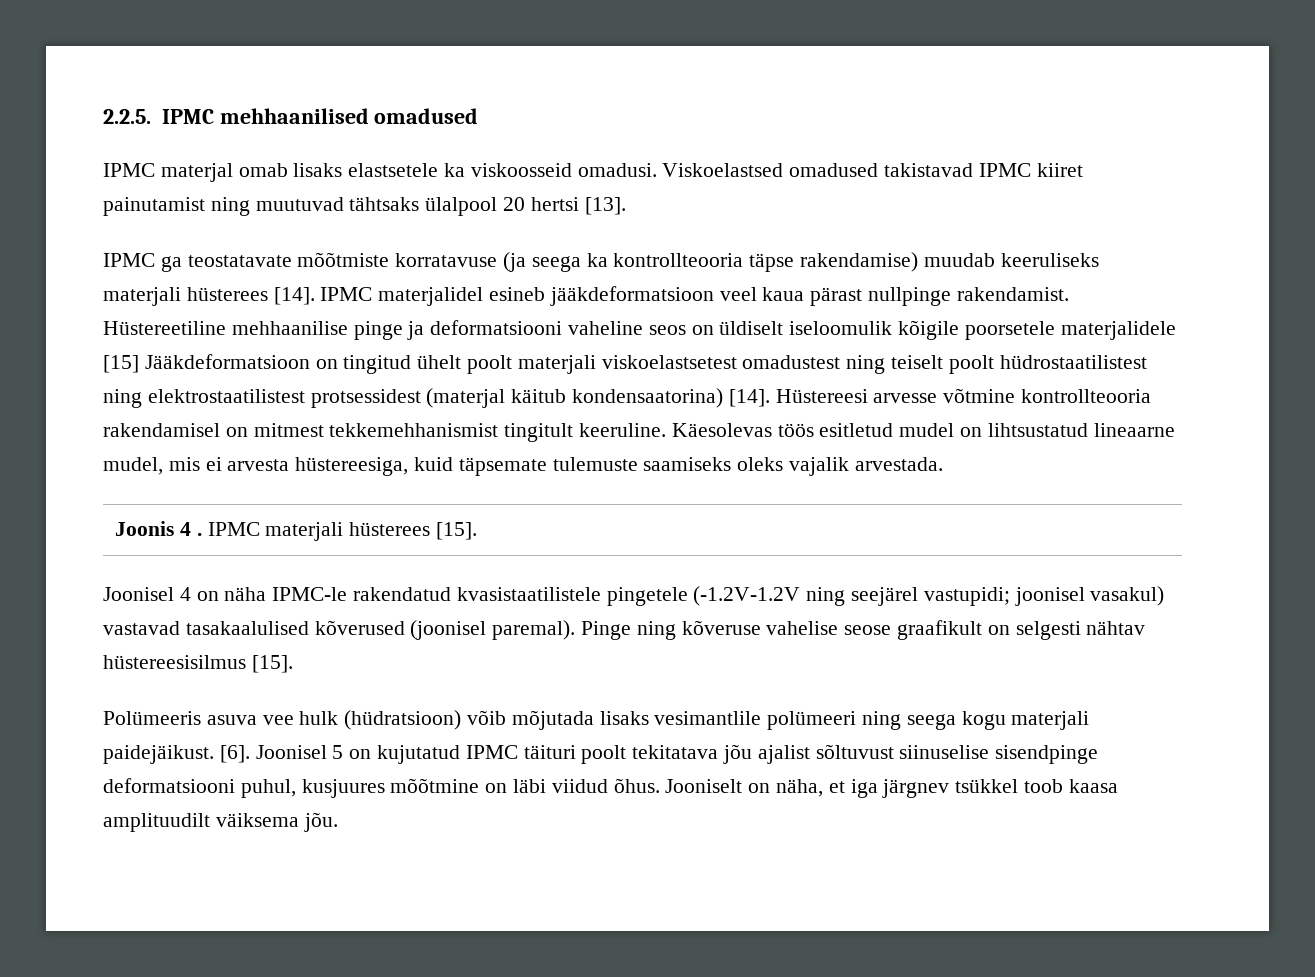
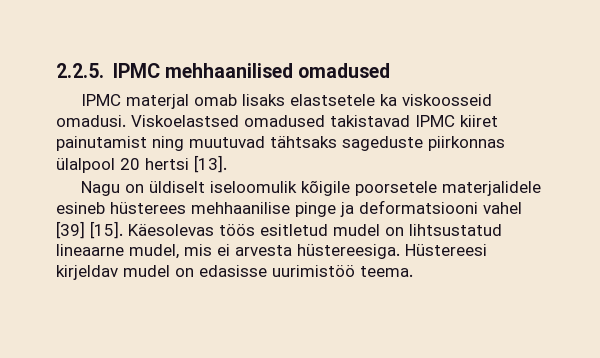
- Viskoelastsed omadused takistavad IPMC kiiret painutamist ning muutuvad tähtsaks ülalpool 20 hertsi [13].
+ Viskoelastsed omadused takistavad IPMC kiiret painutamist ning muutuvad tähtsaks sageduste piirkonnas ülalpool 20 hertsi [13].
- IPMC ga teostatavate mõõtmiste korratavuse (ja seega ka kontrollteooria täpse rakendamise) muudab keeruliseks materjali hüsterees [14]. IPMC materjalidel esineb jääkdeformatsioon veel kaua pärast nullpinge rakendamist. Hüstereetiline mehhaanilise pinge ja deformatsiooni vaheline seos on üldiselt iseloomulik kõigile poorsetele materjalidele [15] Jääkdeformatsioon on tingitud ühelt poolt materjali viskoelastsetest omadustest ning teiselt poolt hüdrostaatilistest ning elektrostaatilistest protsessidest (materjal käitub kondensaatorina) [14]. Hüstereesi arvesse võtmine kontrollteooria rakendamisel on mitmest tekkemehhanismist tingitult keeruline.
+ Nagu on üldiselt iseloomulik kõigile poorsetele materjalidele esineb hüsterees mehhaanilise pinge ja deformatsiooni vahel [39] [15].
- Käesolevas töös esitletud mudel on lihtsustatud lineaarne mudel, mis ei arvesta hüstereesiga, kuid täpsemate tulemuste saamiseks oleks vajalik arvestada.
- Joonis 4 . IPMC materjali hüsterees [15].
- Joonisel 4 on näha IPMC-le rakendatud kvasistaatilistele pingetele (-1.2V-1.2V ning seejärel vastupidi; joonisel vasakul) vastavad tasakaalulised kõverused (joonisel paremal). Pinge ning kõveruse vahelise seose graafikult on selgesti nähtav hüstereesisilmus [15].
- Polümeeris asuva vee hulk (hüdratsioon) võib mõjutada lisaks vesimantlile polümeeri ning seega kogu materjali paidejäikust. [6]. Joonisel 5 on kujutatud IPMC täituri poolt tekitatava jõu ajalist sõltuvust siinuselise sisendpinge deformatsiooni puhul, kusjuures mõõtmine on läbi viidud õhus. Jooniselt on näha, et iga järgnev tsükkel toob kaasa amplituudilt väiksema jõu.
+ Käesolevas töös esitletud mudel on lihtsustatud lineaarne mudel, mis ei arvesta hüstereesiga. Hüstereesi kirjeldav mudel on edasisse uurimistöö teema.

